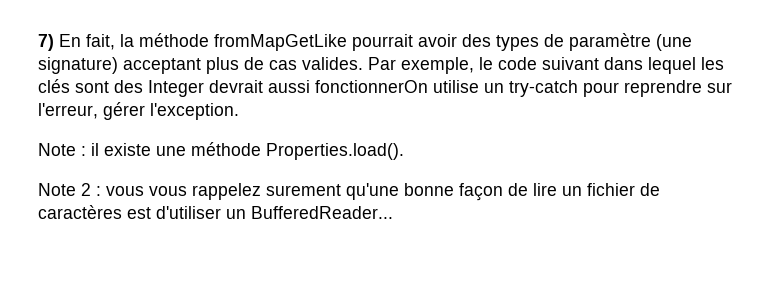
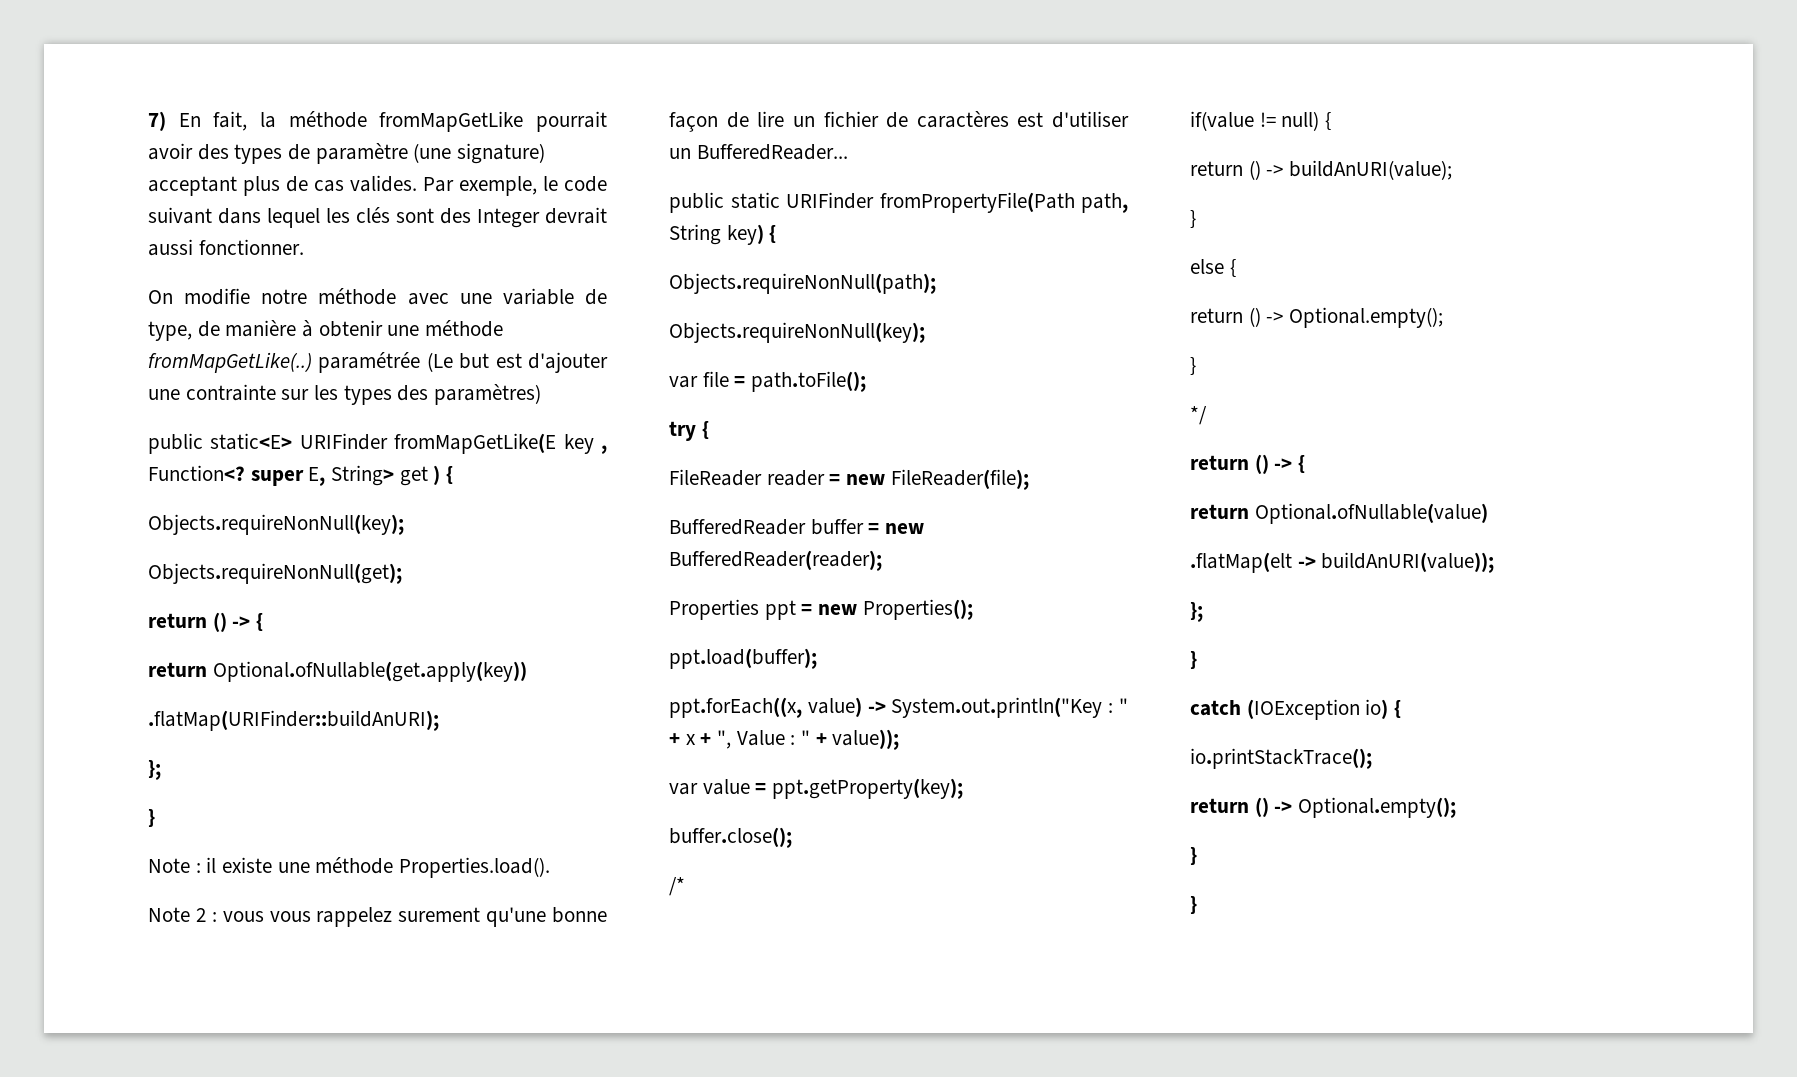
- Par exemple, le code suivant dans lequel les clés sont des Integer devrait aussi fonctionnerOn utilise un try-catch pour reprendre sur l'erreur, gérer l'exception.
+ Par exemple, le code suivant dans lequel les clés sont des Integer devrait aussi fonctionner.
+ On modifie notre méthode avec une variable de type, de manière à obtenir une méthode fromMapGetLike(..) paramétrée (Le but est d'ajouter une contrainte sur les types des paramètres)
+ public static<E> URIFinder fromMapGetLike(E key , Function<? super E, String> get ) {
+ Objects.requireNonNull(key);
+ Objects.requireNonNull(get);
+ return () -> {
+ return Optional.ofNullable(get.apply(key))
+ .flatMap(URIFinder::buildAnURI);
+ };
+ }
+ public static URIFinder fromPropertyFile(Path path, String key) {
+ Objects.requireNonNull(path);
+ Objects.requireNonNull(key);
+ var file = path.toFile();
+ try {
+ FileReader reader = new FileReader(file);
+ BufferedReader buffer = new BufferedReader(reader);
+ Properties ppt = new Properties();
+ ppt.load(buffer);
+ ppt.forEach((x, value) -> System.out.println("Key : " + x + ", Value : " + value));
+ var value = ppt.getProperty(key);
+ buffer.close();
+ /*
+ if(value != null) {
+ return () -> buildAnURI(value);
+ }
+ else {
+ return () -> Optional.empty();
+ }
+ */
+ return () -> {
+ return Optional.ofNullable(value)
+ .flatMap(elt -> buildAnURI(value));
+ };
+ }
+ catch (IOException io) {
+ io.printStackTrace();
+ return () -> Optional.empty();
+ }
+ }

